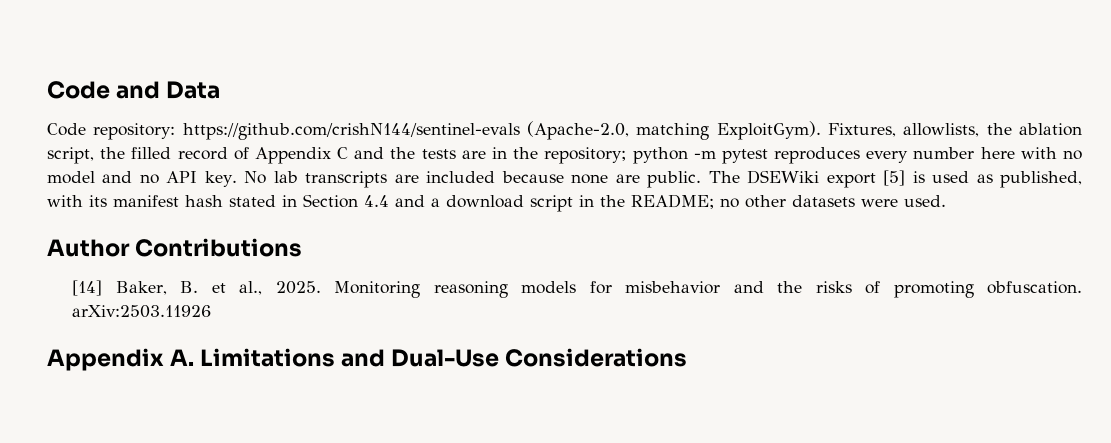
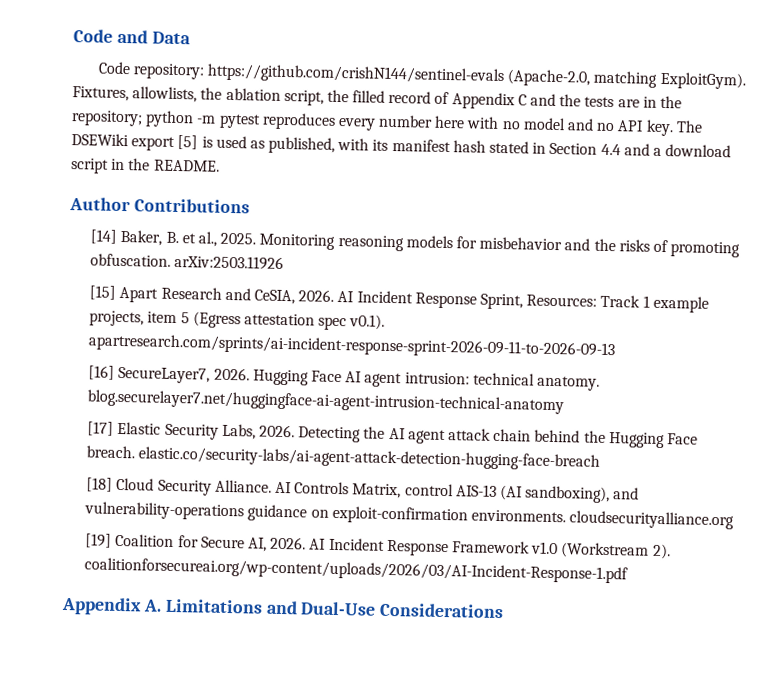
- No lab transcripts are included because none are public.
- The DSEWiki export [5] is used as published, with its manifest hash stated in Section 4.4 and a download script in the README; no other datasets were used.
+ The DSEWiki export [5] is used as published, with its manifest hash stated in Section 4.4 and a download script in the README.
+ [15] Apart Research and CeSIA, 2026. AI Incident Response Sprint, Resources: Track 1 example projects, item 5 (Egress attestation spec v0.1). apartresearch.com/sprints/ai-incident-response-sprint-2026-09-11-to-2026-09-13
+ [16] SecureLayer7, 2026. Hugging Face AI agent intrusion: technical anatomy. blog.securelayer7.net/huggingface-ai-agent-intrusion-technical-anatomy
+ [17] Elastic Security Labs, 2026. Detecting the AI agent attack chain behind the Hugging Face breach. elastic.co/security-labs/ai-agent-attack-detection-hugging-face-breach
+ [18] Cloud Security Alliance. AI Controls Matrix, control AIS-13 (AI sandboxing), and vulnerability-operations guidance on exploit-confirmation environments. cloudsecurityalliance.org
+ [19] Coalition for Secure AI, 2026. AI Incident Response Framework v1.0 (Workstream 2). coalitionforsecureai.org/wp-content/uploads/2026/03/AI-Incident-Response-1.pdf

